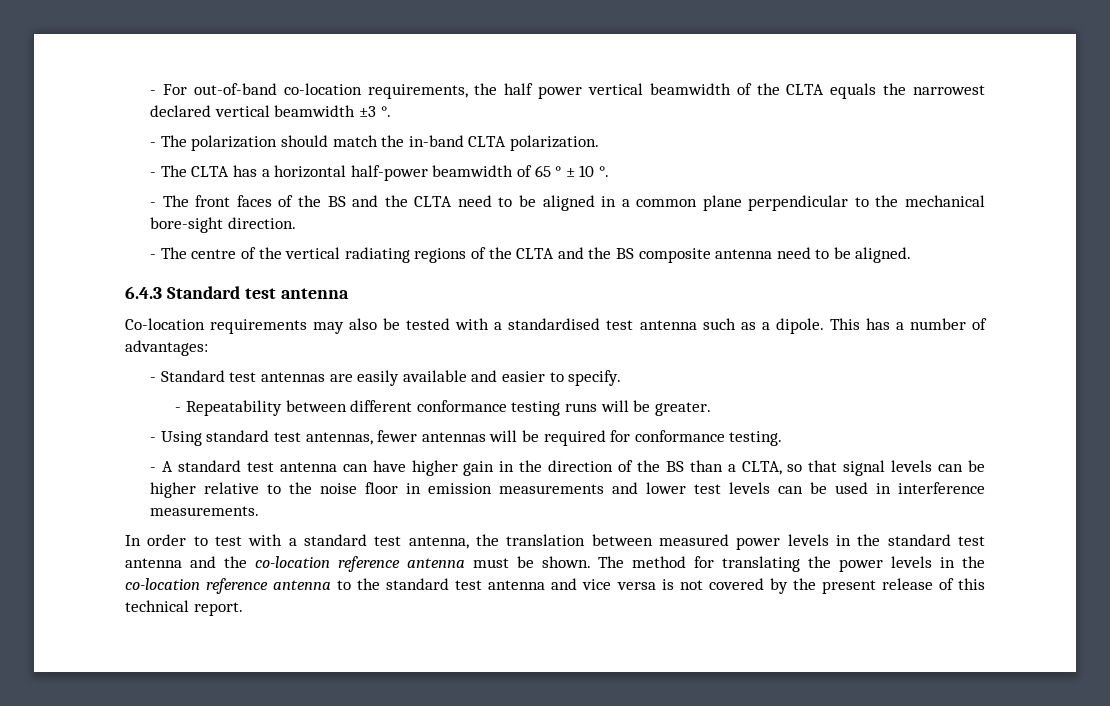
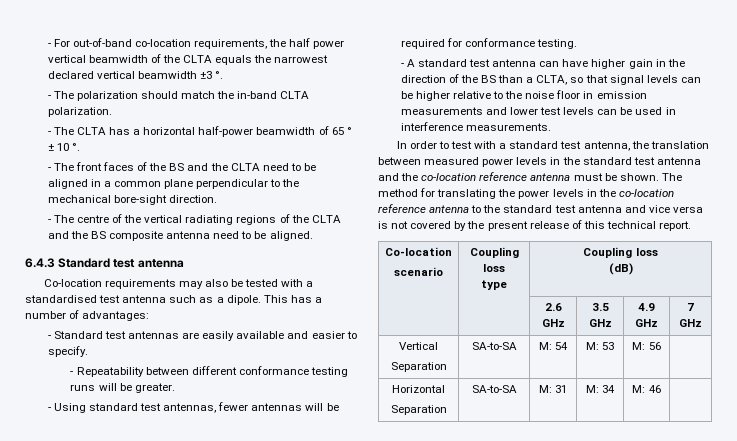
  The method for translating the power levels in the co-location reference antenna to the standard test antenna and vice versa is not covered by the present release of this technical report.
+ Co-location
+ scenario | Coupling loss
+ type | Coupling loss
+ (dB)
+ | | 2.6 GHz | 3.5 GHz | 4.9 GHz | 7 GHz
+ Vertical
+ Separation | SA-to-SA | M: 54 | M: 53 | M: 56 |
+ Horizontal
+ Separation | SA-to-SA | M: 31 | M: 34 | M: 46 |

